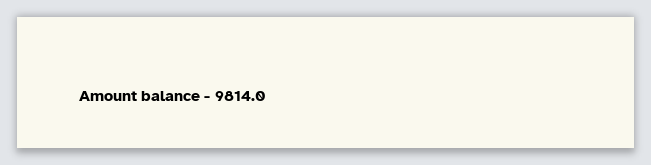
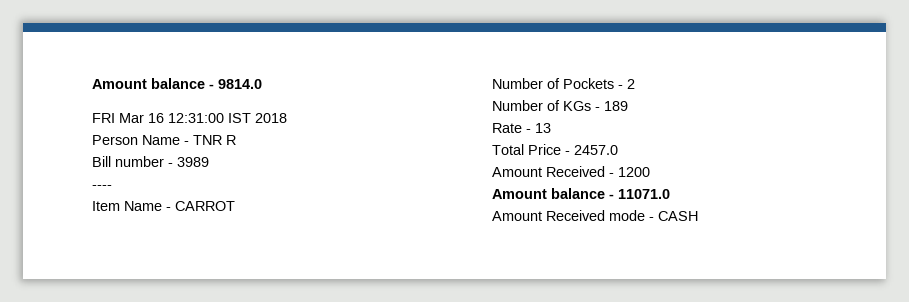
+ FRI Mar 16 12:31:00 IST 2018
+ Person Name - TNR R
+ Bill number - 3989
+ ----
+ Item Name - CARROT
+ Number of Pockets - 2
+ Number of KGs - 189
+ Rate - 13
+ Total Price - 2457.0
+ Amount Received - 1200
+ Amount balance - 11071.0
+ Amount Received mode - CASH

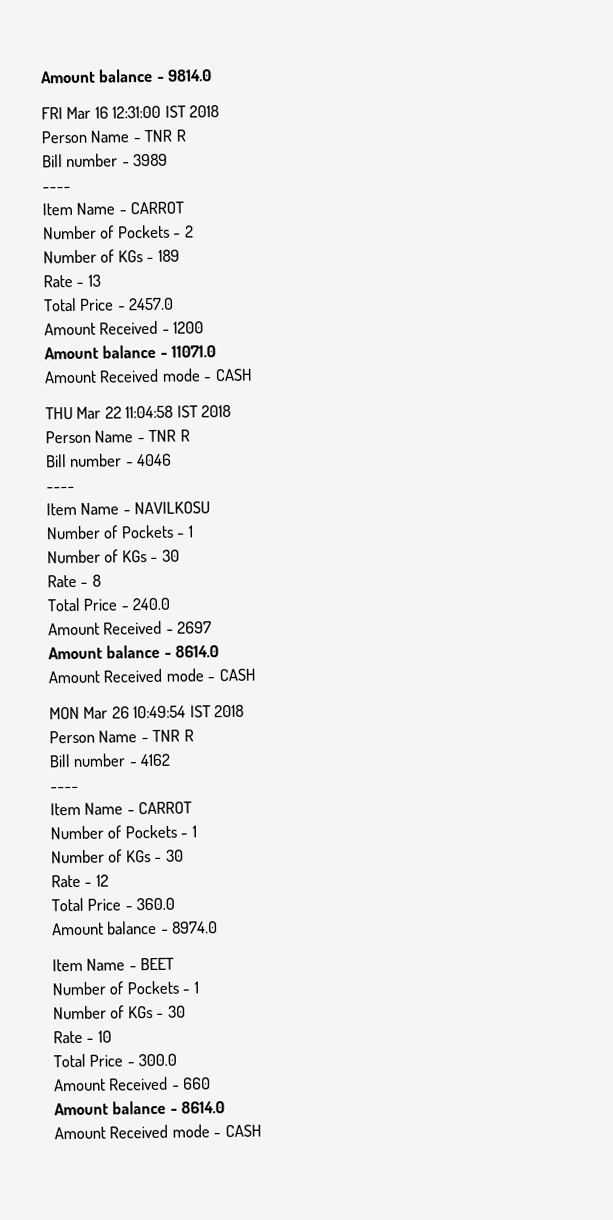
+ THU Mar 22 11:04:58 IST 2018
+ Person Name - TNR R
+ Bill number - 4046
+ ----
+ Item Name - NAVILKOSU
+ Number of Pockets - 1
+ Number of KGs - 30
+ Rate - 8
+ Total Price - 240.0
+ Amount Received - 2697
+ Amount balance - 8614.0
+ Amount Received mode - CASH
+ MON Mar 26 10:49:54 IST 2018
+ Person Name - TNR R
+ Bill number - 4162
+ ----
+ Item Name - CARROT
+ Number of Pockets - 1
+ Number of KGs - 30
+ Rate - 12
+ Total Price - 360.0
+ Amount balance - 8974.0
+ Item Name - BEET
+ Number of Pockets - 1
+ Number of KGs - 30
+ Rate - 10
+ Total Price - 300.0
+ Amount Received - 660
+ Amount balance - 8614.0
+ Amount Received mode - CASH

